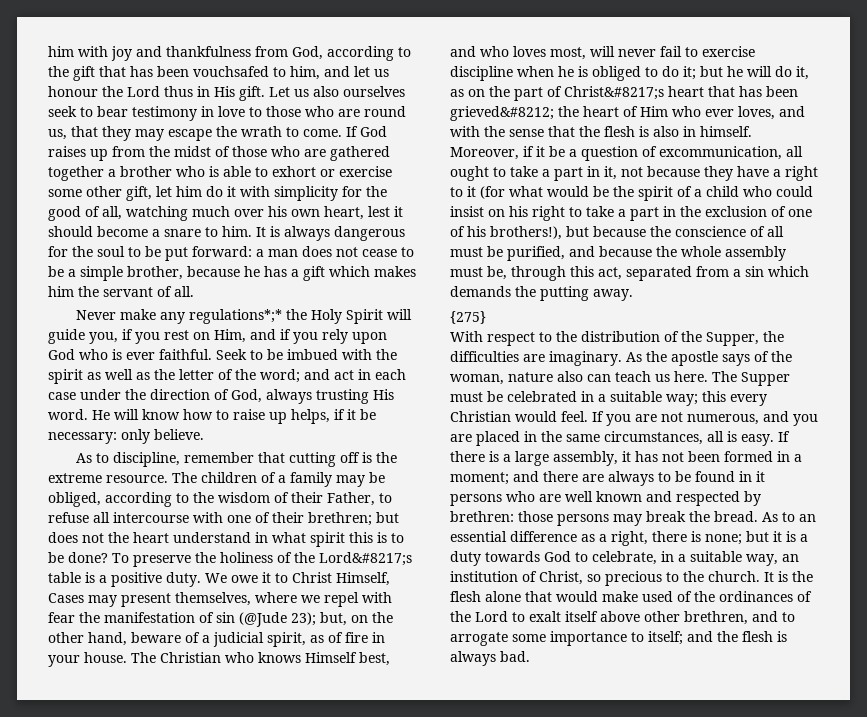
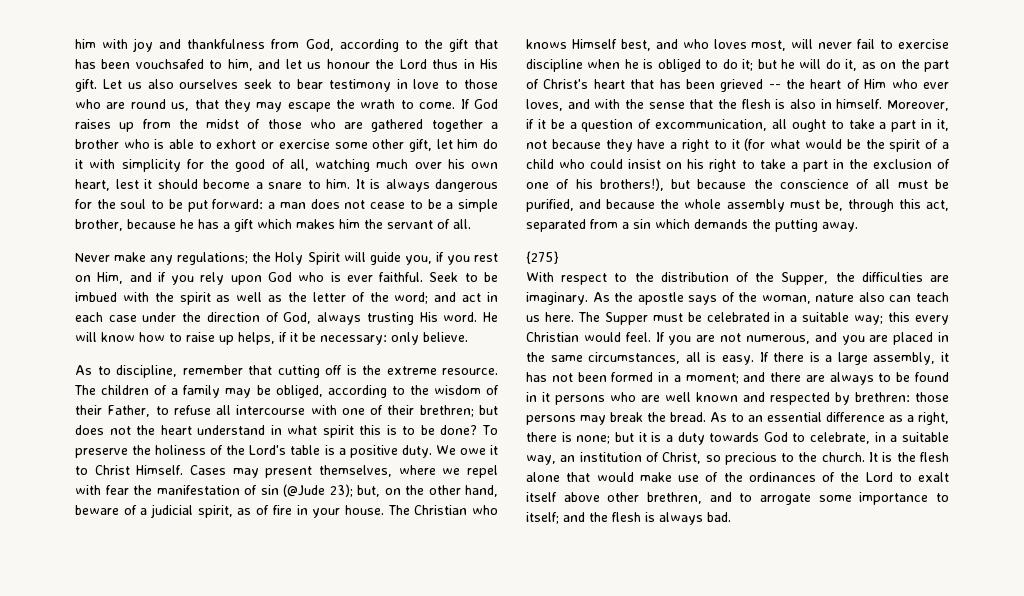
- Never make any regulations*;* the Holy Spirit will guide you, if you rest on Him, and if you rely upon God who is ever faithful.
+ Never make any regulations; the Holy Spirit will guide you, if you rest on Him, and if you rely upon God who is ever faithful.
- To preserve the holiness of the Lord&#8217;s table is a positive duty.
+ To preserve the holiness of the Lord's table is a positive duty.
- We owe it to Christ Himself, Cases may present themselves, where we repel with fear the manifestation of sin (@Jude 23); but, on the other hand, beware of a judicial spirit, as of fire in your house.
+ We owe it to Christ Himself. Cases may present themselves, where we repel with fear the manifestation of sin (@Jude 23); but, on the other hand, beware of a judicial spirit, as of fire in your house.
- The Christian who knows Himself best, and who loves most, will never fail to exercise discipline when he is obliged to do it; but he will do it, as on the part of Christ&#8217;s heart that has been grieved&#8212; the heart of Him who ever loves, and with the sense that the flesh is also in himself.
+ The Christian who knows Himself best, and who loves most, will never fail to exercise discipline when he is obliged to do it; but he will do it, as on the part of Christ's heart that has been grieved -- the heart of Him who ever loves, and with the sense that the flesh is also in himself.
- It is the flesh alone that would make used of the ordinances of the Lord to exalt itself above other brethren, and to arrogate some importance to itself; and the flesh is always bad.
+ It is the flesh alone that would make use of the ordinances of the Lord to exalt itself above other brethren, and to arrogate some importance to itself; and the flesh is always bad.

